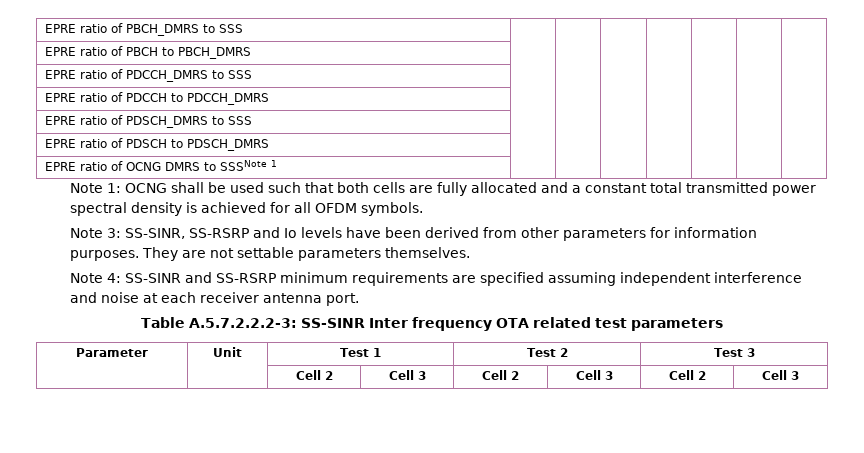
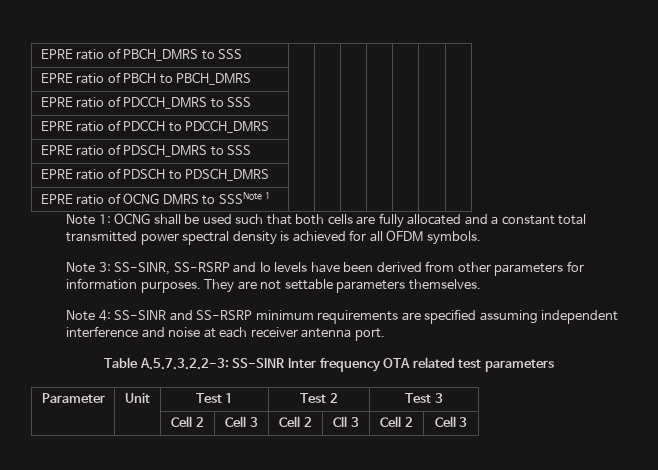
- Table A.5.7.2.2.2-3: SS-SINR Inter frequency OTA related test parameters
+ Table A.5.7.3.2.2-3: SS-SINR Inter frequency OTA related test parameters
- | | Cell 2 | Cell 3 | Cell 2 | Cell 3 | Cell 2 | Cell 3
+ | | Cell 2 | Cell 3 | Cell 2 | Cll 3 | Cell 2 | Cell 3

